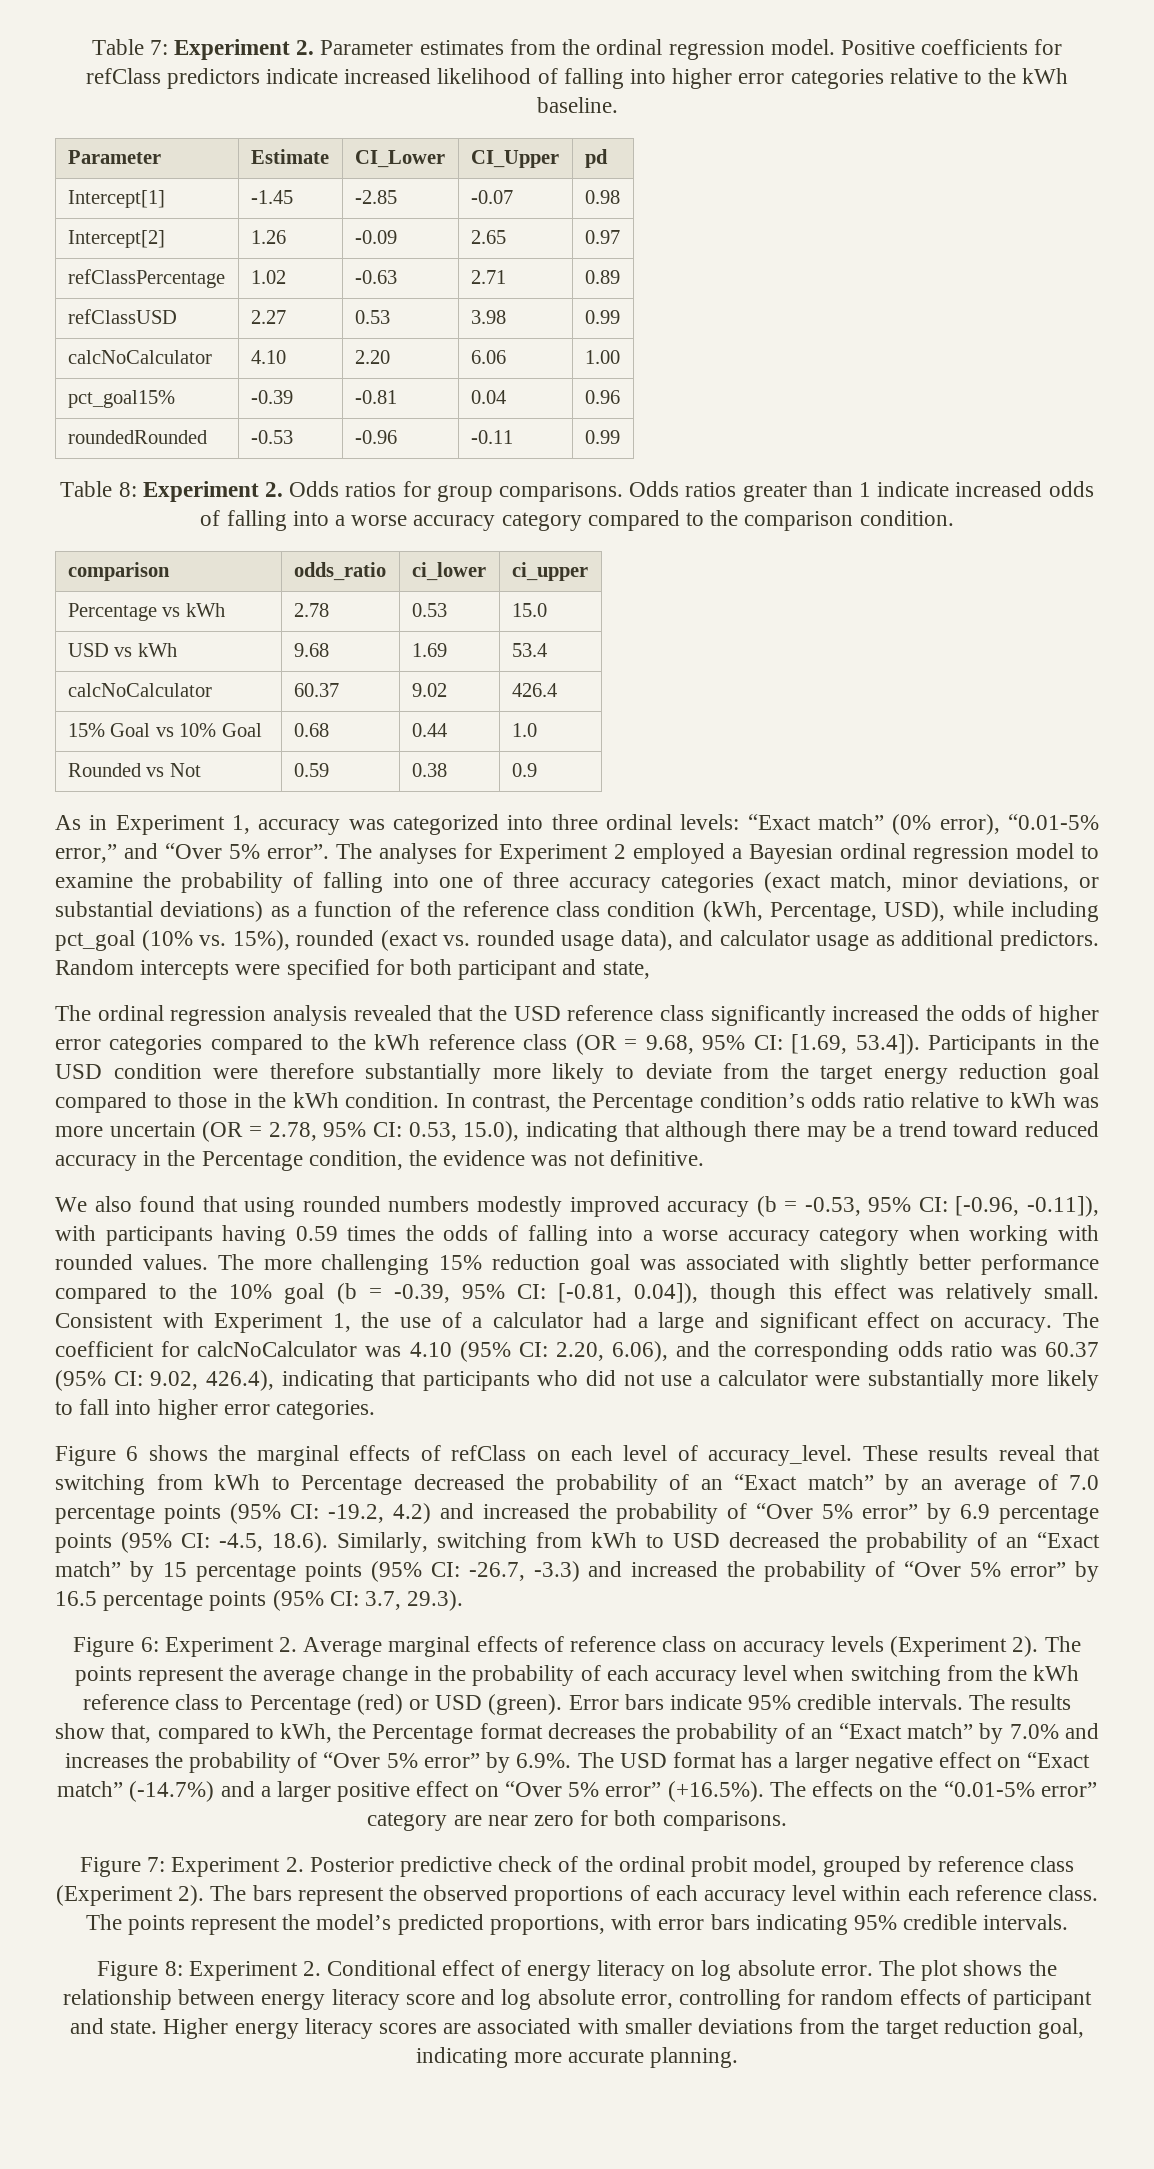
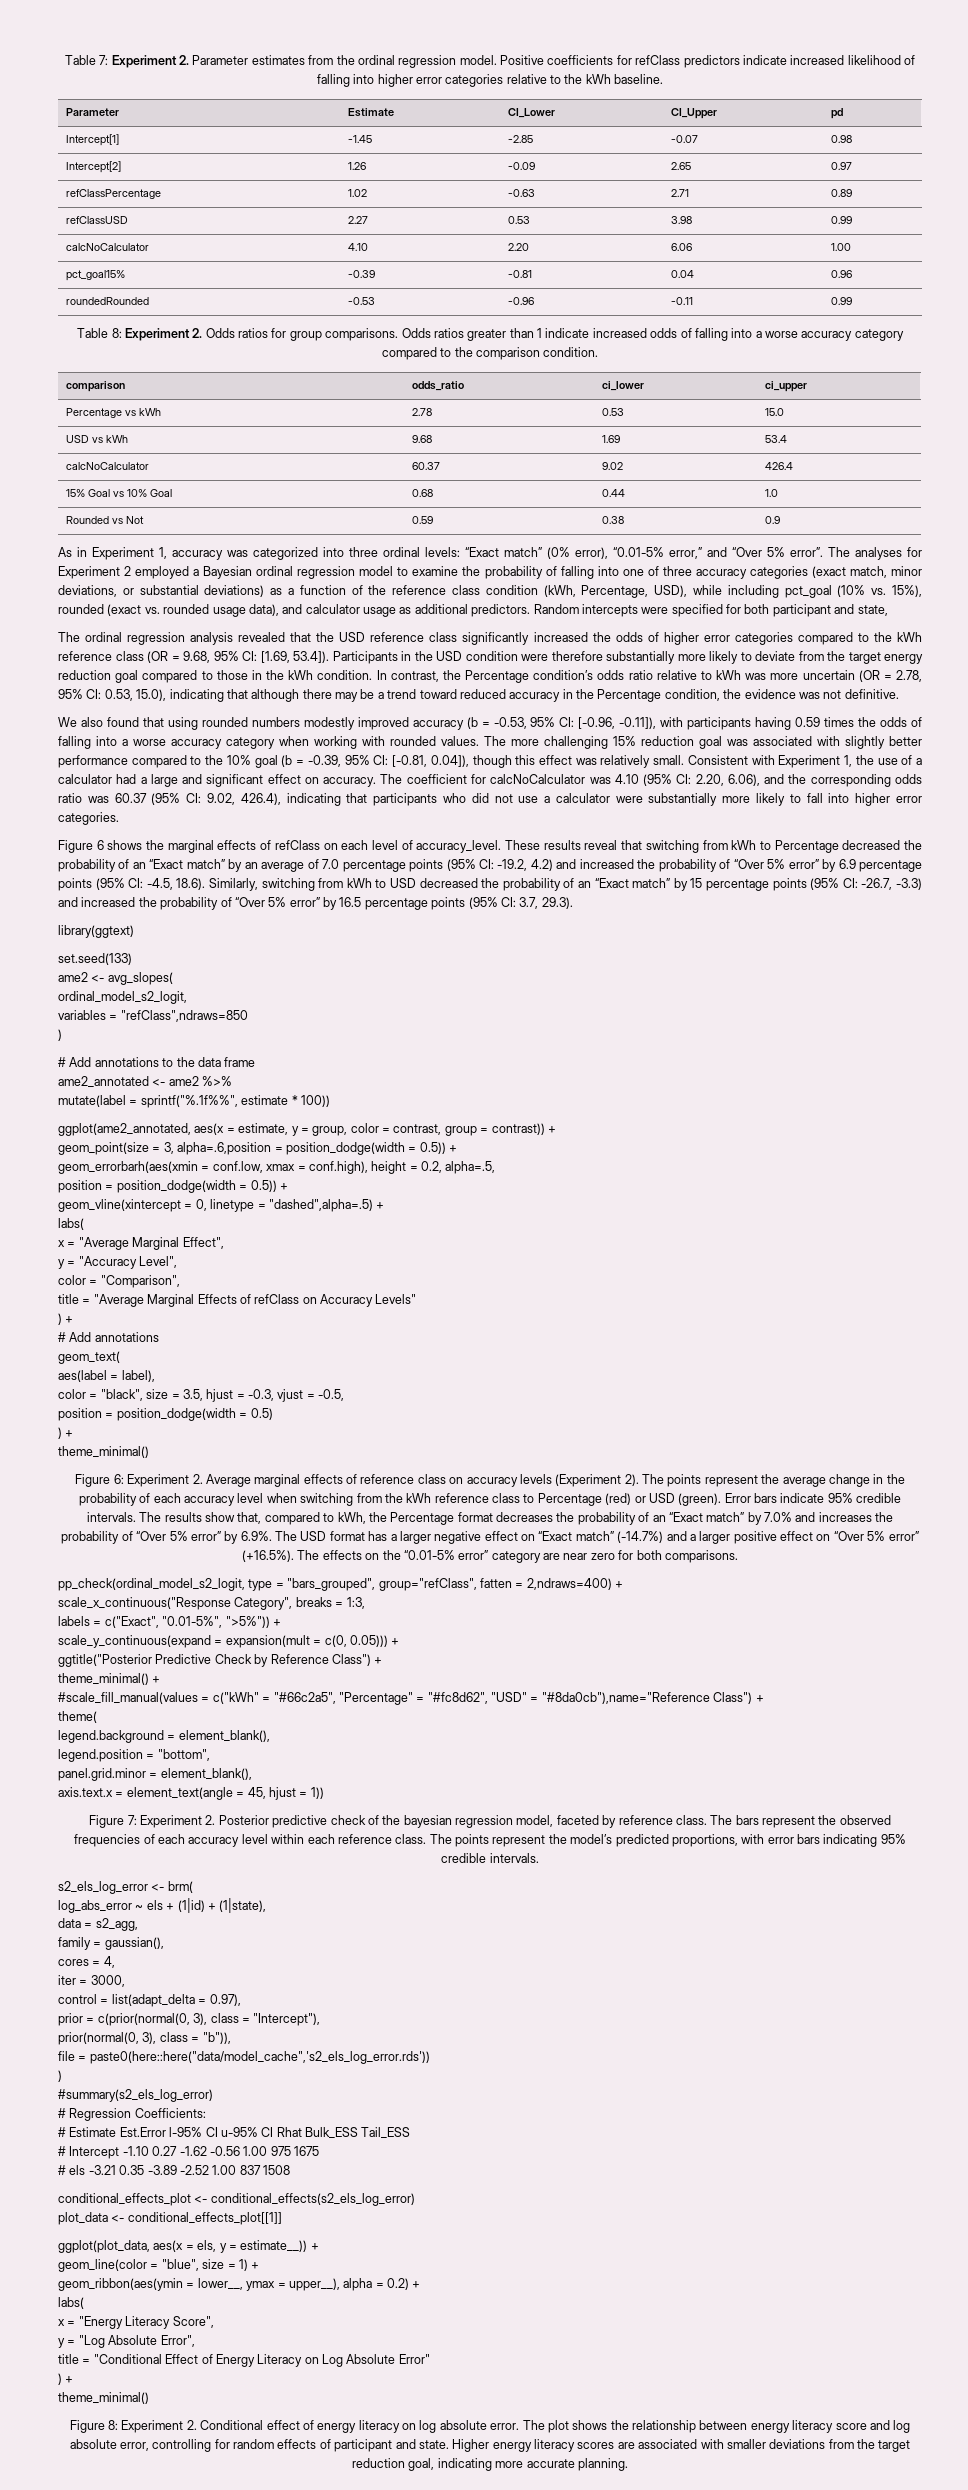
+ library(ggtext)
+ set.seed(133)
+ ame2 <- avg_slopes(
+ ordinal_model_s2_logit,
+ variables = "refClass",ndraws=850
+ )
+ # Add annotations to the data frame
+ ame2_annotated <- ame2 %>%
+ mutate(label = sprintf("%.1f%%", estimate * 100))
+ ggplot(ame2_annotated, aes(x = estimate, y = group, color = contrast, group = contrast)) +
+ geom_point(size = 3, alpha=.6,position = position_dodge(width = 0.5)) +
+ geom_errorbarh(aes(xmin = conf.low, xmax = conf.high), height = 0.2, alpha=.5,
+ position = position_dodge(width = 0.5)) +
+ geom_vline(xintercept = 0, linetype = "dashed",alpha=.5) +
+ labs(
+ x = "Average Marginal Effect",
+ y = "Accuracy Level",
+ color = "Comparison",
+ title = "Average Marginal Effects of refClass on Accuracy Levels"
+ ) +
+ # Add annotations
+ geom_text(
+ aes(label = label),
+ color = "black", size = 3.5, hjust = -0.3, vjust = -0.5,
+ position = position_dodge(width = 0.5)
+ ) +
+ theme_minimal()
+ pp_check(ordinal_model_s2_logit, type = "bars_grouped", group="refClass", fatten = 2,ndraws=400) +
+ scale_x_continuous("Response Category", breaks = 1:3,
+ labels = c("Exact", "0.01-5%", ">5%")) +
+ scale_y_continuous(expand = expansion(mult = c(0, 0.05))) +
+ ggtitle("Posterior Predictive Check by Reference Class") +
+ theme_minimal() +
+ #scale_fill_manual(values = c("kWh" = "#66c2a5", "Percentage" = "#fc8d62", "USD" = "#8da0cb"),name="Reference Class") +
+ theme(
+ legend.background = element_blank(),
+ legend.position = "bottom",
+ panel.grid.minor = element_blank(),
+ axis.text.x = element_text(angle = 45, hjust = 1))
- Figure 7: Experiment 2. Posterior predictive check of the ordinal probit model, grouped by reference class (Experiment 2).
+ Figure 7: Experiment 2. Posterior predictive check of the bayesian regression model, faceted by reference class.
- The bars represent the observed proportions of each accuracy level within each reference class.
+ The bars represent the observed frequencies of each accuracy level within each reference class.
+ s2_els_log_error <- brm(
+ log_abs_error ~ els + (1|id) + (1|state),
+ data = s2_agg,
+ family = gaussian(),
+ cores = 4,
+ iter = 3000,
+ control = list(adapt_delta = 0.97),
+ prior = c(prior(normal(0, 3), class = "Intercept"),
+ prior(normal(0, 3), class = "b")),
+ file = paste0(here::here("data/model_cache",'s2_els_log_error.rds'))
+ )
+ #summary(s2_els_log_error)
+ # Regression Coefficients:
+ # Estimate Est.Error l-95% CI u-95% CI Rhat Bulk_ESS Tail_ESS
+ # Intercept -1.10 0.27 -1.62 -0.56 1.00 975 1675
+ # els -3.21 0.35 -3.89 -2.52 1.00 837 1508
+ conditional_effects_plot <- conditional_effects(s2_els_log_error)
+ plot_data <- conditional_effects_plot[[1]]
+ ggplot(plot_data, aes(x = els, y = estimate__)) +
+ geom_line(color = "blue", size = 1) +
+ geom_ribbon(aes(ymin = lower__, ymax = upper__), alpha = 0.2) +
+ labs(
+ x = "Energy Literacy Score",
+ y = "Log Absolute Error",
+ title = "Conditional Effect of Energy Literacy on Log Absolute Error"
+ ) +
+ theme_minimal()

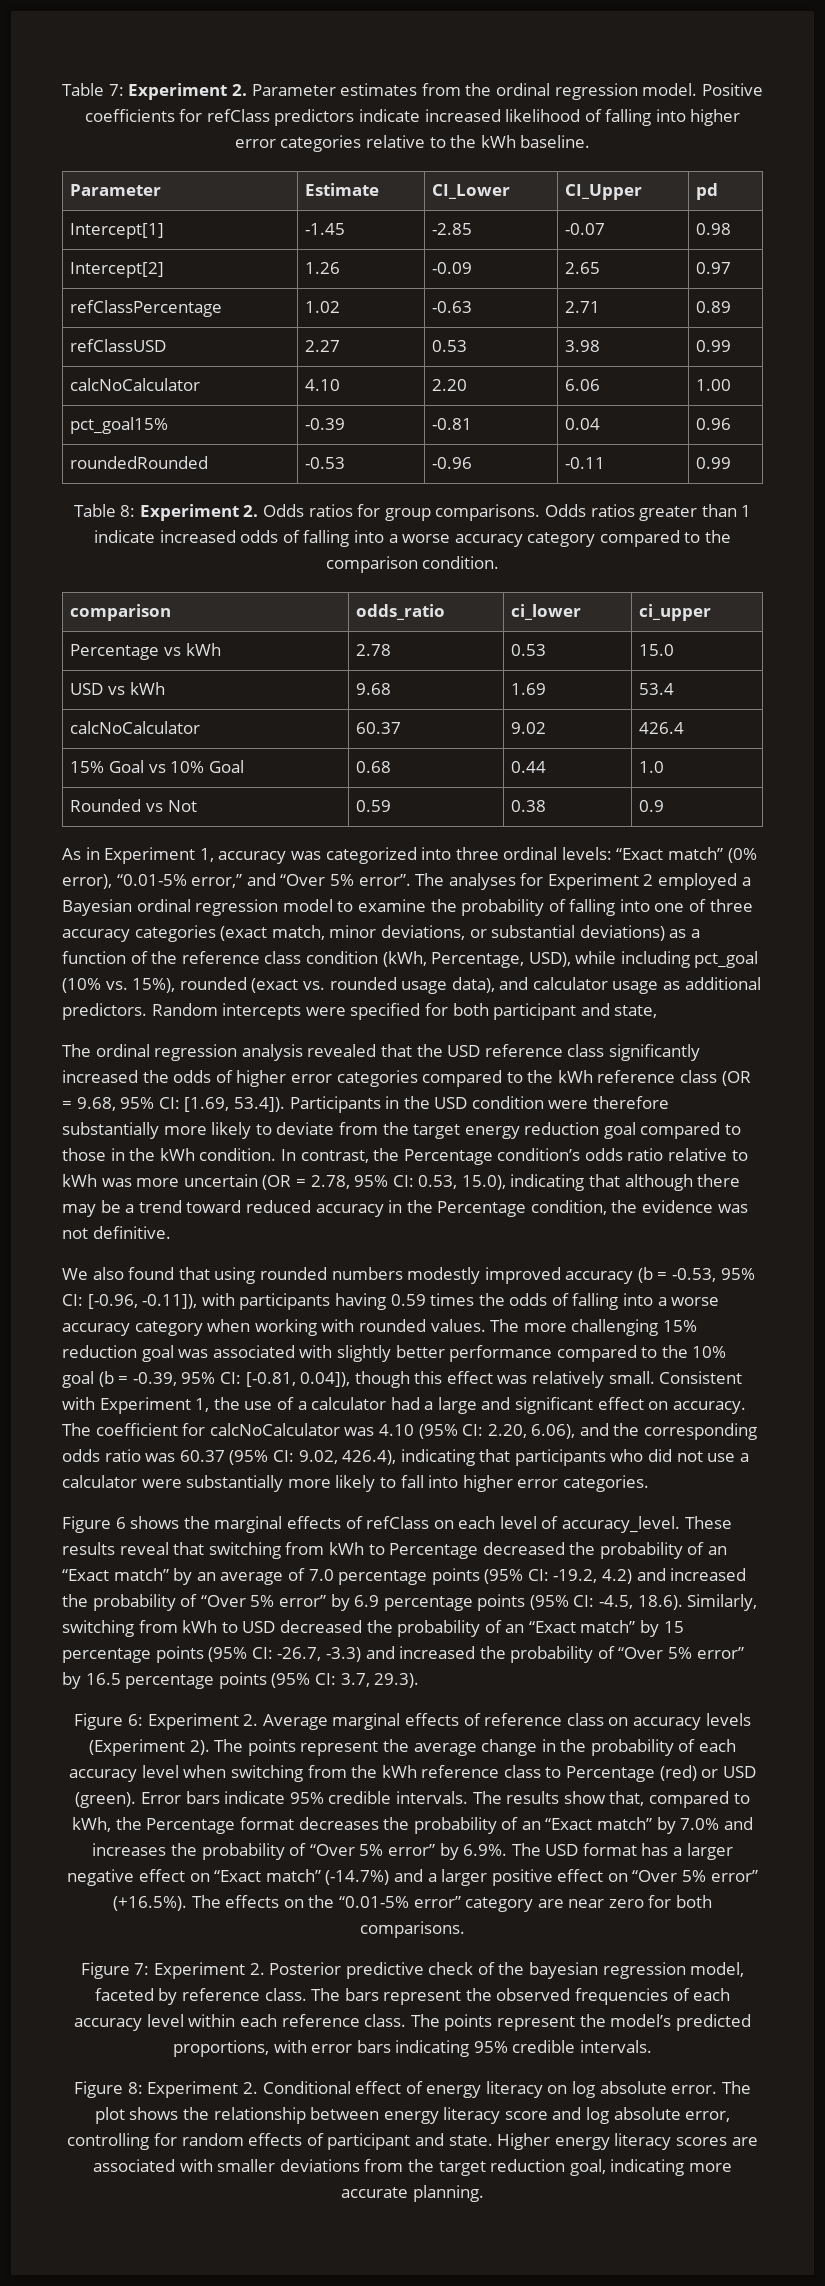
- library(ggtext)
- set.seed(133)
- ame2 <- avg_slopes(
- ordinal_model_s2_logit,
- variables = "refClass",ndraws=850
- )
- # Add annotations to the data frame
- ame2_annotated <- ame2 %>%
- mutate(label = sprintf("%.1f%%", estimate * 100))
- ggplot(ame2_annotated, aes(x = estimate, y = group, color = contrast, group = contrast)) +
- geom_point(size = 3, alpha=.6,position = position_dodge(width = 0.5)) +
- geom_errorbarh(aes(xmin = conf.low, xmax = conf.high), height = 0.2, alpha=.5,
- position = position_dodge(width = 0.5)) +
- geom_vline(xintercept = 0, linetype = "dashed",alpha=.5) +
- labs(
- x = "Average Marginal Effect",
- y = "Accuracy Level",
- color = "Comparison",
- title = "Average Marginal Effects of refClass on Accuracy Levels"
- ) +
- # Add annotations
- geom_text(
- aes(label = label),
- color = "black", size = 3.5, hjust = -0.3, vjust = -0.5,
- position = position_dodge(width = 0.5)
- ) +
- theme_minimal()
- pp_check(ordinal_model_s2_logit, type = "bars_grouped", group="refClass", fatten = 2,ndraws=400) +
- scale_x_continuous("Response Category", breaks = 1:3,
- labels = c("Exact", "0.01-5%", ">5%")) +
- scale_y_continuous(expand = expansion(mult = c(0, 0.05))) +
- ggtitle("Posterior Predictive Check by Reference Class") +
- theme_minimal() +
- #scale_fill_manual(values = c("kWh" = "#66c2a5", "Percentage" = "#fc8d62", "USD" = "#8da0cb"),name="Reference Class") +
- theme(
- legend.background = element_blank(),
- legend.position = "bottom",
- panel.grid.minor = element_blank(),
- axis.text.x = element_text(angle = 45, hjust = 1))
- s2_els_log_error <- brm(
- log_abs_error ~ els + (1|id) + (1|state),
- data = s2_agg,
- family = gaussian(),
- cores = 4,
- iter = 3000,
- control = list(adapt_delta = 0.97),
- prior = c(prior(normal(0, 3), class = "Intercept"),
- prior(normal(0, 3), class = "b")),
- file = paste0(here::here("data/model_cache",'s2_els_log_error.rds'))
- )
- #summary(s2_els_log_error)
- # Regression Coefficients:
- # Estimate Est.Error l-95% CI u-95% CI Rhat Bulk_ESS Tail_ESS
- # Intercept -1.10 0.27 -1.62 -0.56 1.00 975 1675
- # els -3.21 0.35 -3.89 -2.52 1.00 837 1508
- conditional_effects_plot <- conditional_effects(s2_els_log_error)
- plot_data <- conditional_effects_plot[[1]]
- ggplot(plot_data, aes(x = els, y = estimate__)) +
- geom_line(color = "blue", size = 1) +
- geom_ribbon(aes(ymin = lower__, ymax = upper__), alpha = 0.2) +
- labs(
- x = "Energy Literacy Score",
- y = "Log Absolute Error",
- title = "Conditional Effect of Energy Literacy on Log Absolute Error"
- ) +
- theme_minimal()

